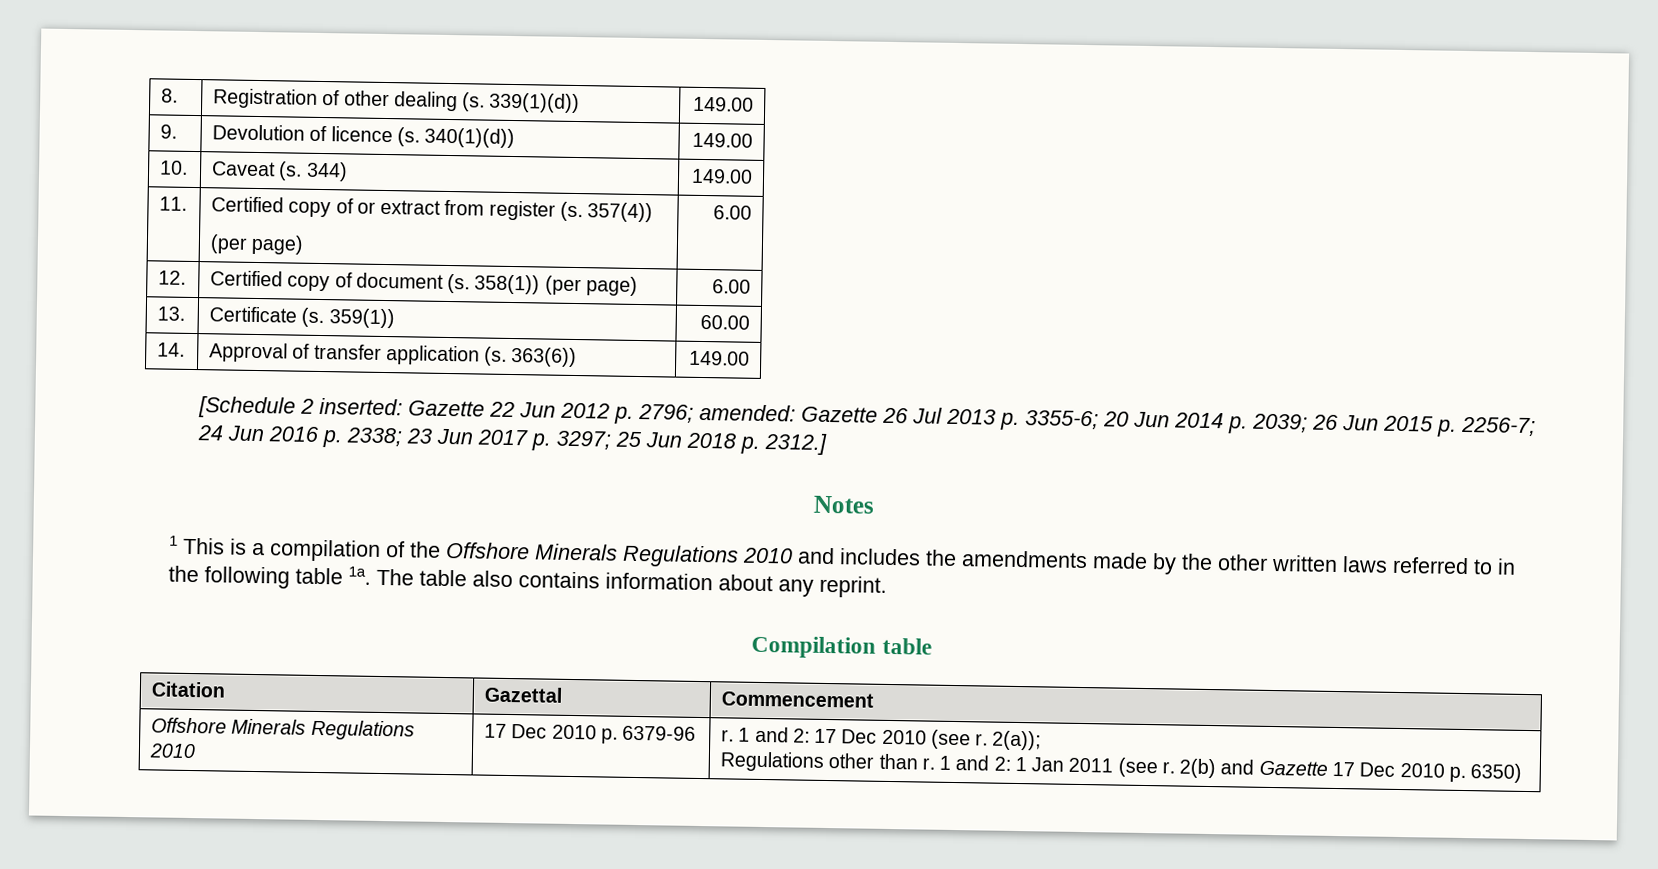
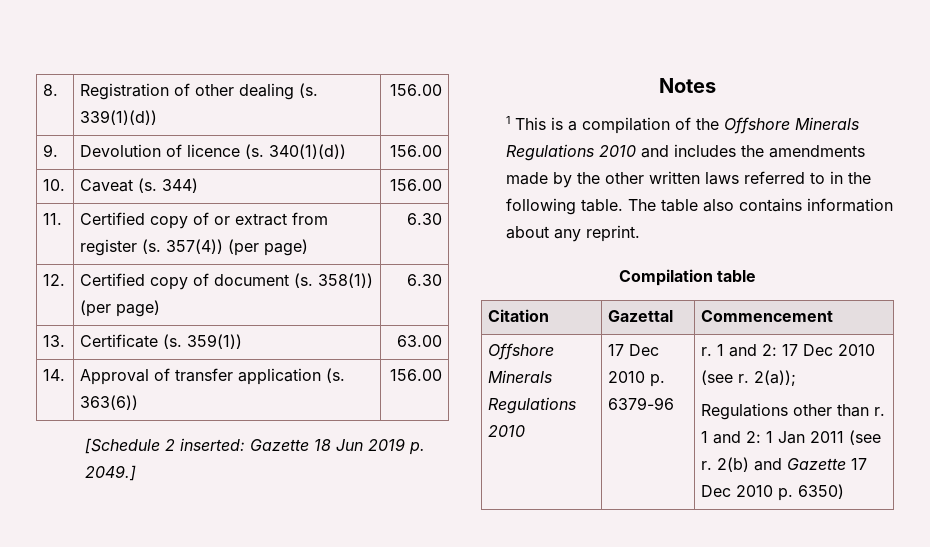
- 8. | Registration of other dealing (s. 339(1)(d)) | 149.00
+ 8. | Registration of other dealing (s. 339(1)(d)) | 156.00
- 9. | Devolution of licence (s. 340(1)(d)) | 149.00
+ 9. | Devolution of licence (s. 340(1)(d)) | 156.00
- 10. | Caveat (s. 344) | 149.00
+ 10. | Caveat (s. 344) | 156.00
- 11. | Certified copy of or extract from register (s. 357(4))
- (per page) | 6.00
+ 11. | Certified copy of or extract from register (s. 357(4)) (per page) | 6.30
- 12. | Certified copy of document (s. 358(1)) (per page) | 6.00
+ 12. | Certified copy of document (s. 358(1)) (per page) | 6.30
- 13. | Certificate (s. 359(1)) | 60.00
+ 13. | Certificate (s. 359(1)) | 63.00
- 14. | Approval of transfer application (s. 363(6)) | 149.00
+ 14. | Approval of transfer application (s. 363(6)) | 156.00
- [Schedule 2 inserted: Gazette 22 Jun 2012 p. 2796; amended: Gazette 26 Jul 2013 p. 3355-6; 20 Jun 2014 p. 2039; 26 Jun 2015 p. 2256-7; 24 Jun 2016 p. 2338; 23 Jun 2017 p. 3297; 25 Jun 2018 p. 2312.]
+ [Schedule 2 inserted: Gazette 18 Jun 2019 p. 2049.]
- 1 This is a compilation of the Offshore Minerals Regulations 2010 and includes the amendments made by the other written laws referred to in the following table 1a.
+ 1 This is a compilation of the Offshore Minerals Regulations 2010 and includes the amendments made by the other written laws referred to in the following table.

